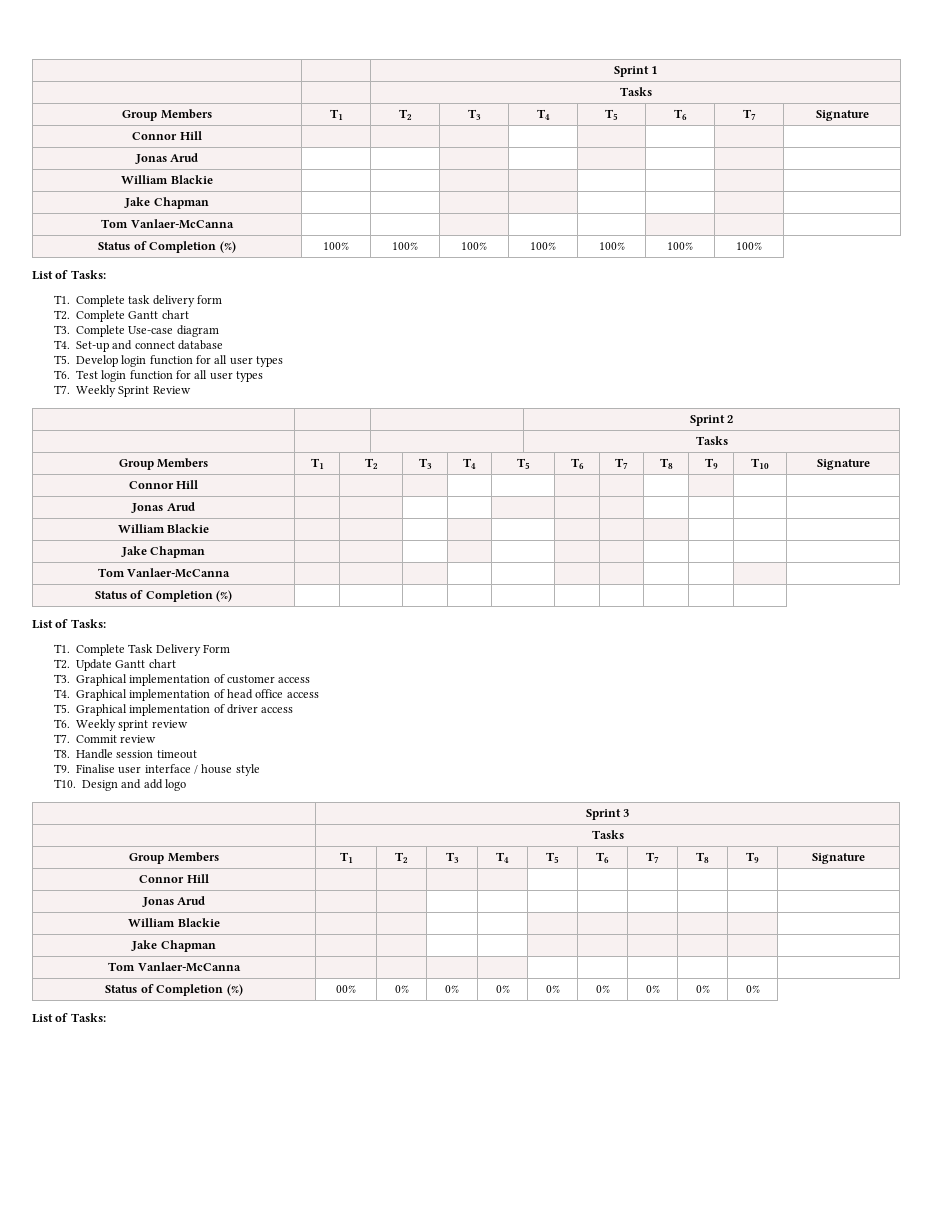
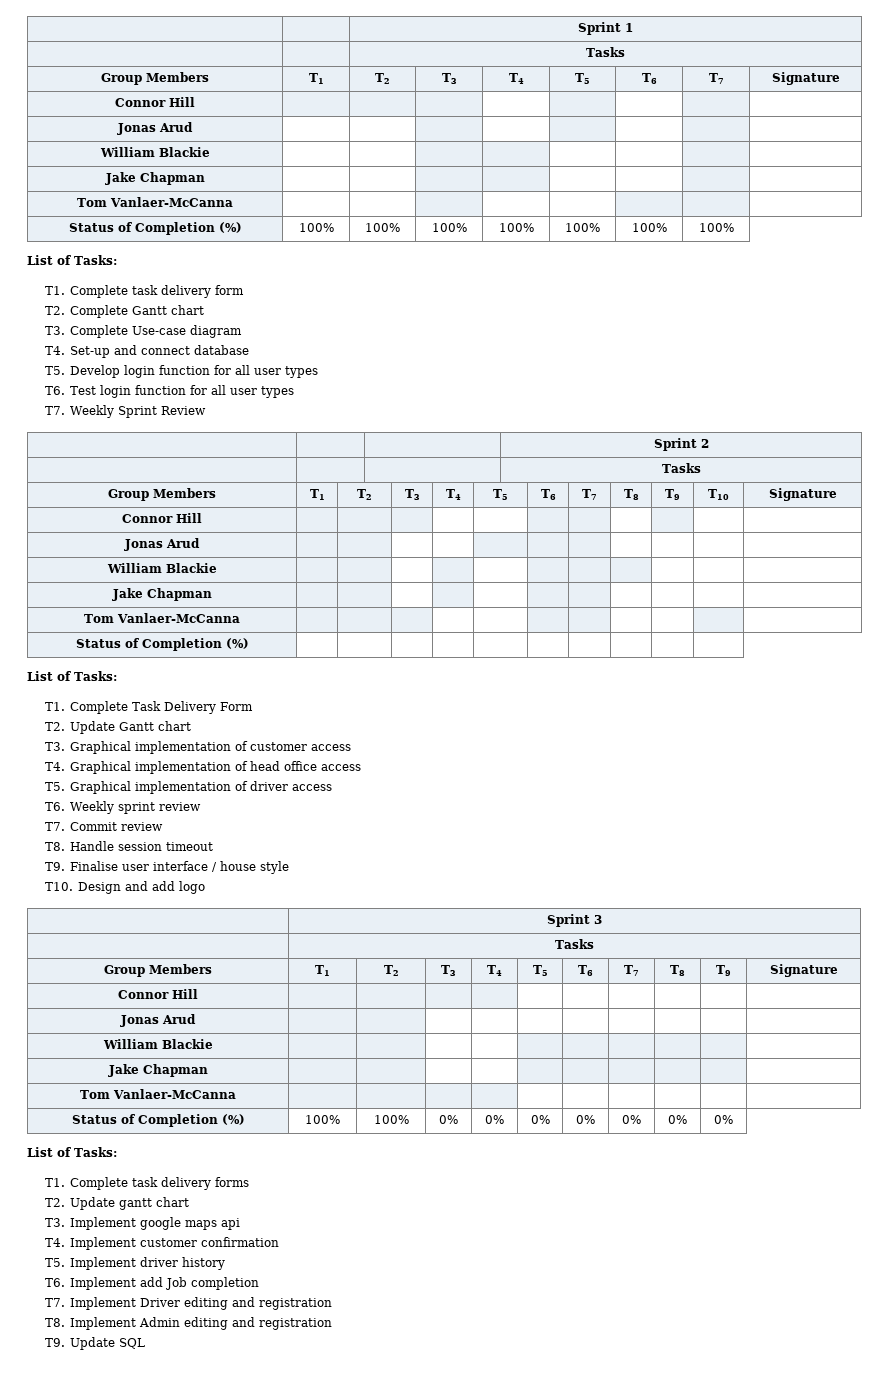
- Status of Completion (%) | 00% | 0% | 0% | 0% | 0% | 0% | 0% | 0% | 0%
+ Status of Completion (%) | 100% | 100% | 0% | 0% | 0% | 0% | 0% | 0% | 0%
+ T1. Complete task delivery forms
+ T2. Update gantt chart
+ T3. Implement google maps api
+ T4. Implement customer confirmation
+ T5. Implement driver history
+ T6. Implement add Job completion
+ T7. Implement Driver editing and registration
+ T8. Implement Admin editing and registration
+ T9. Update SQL

